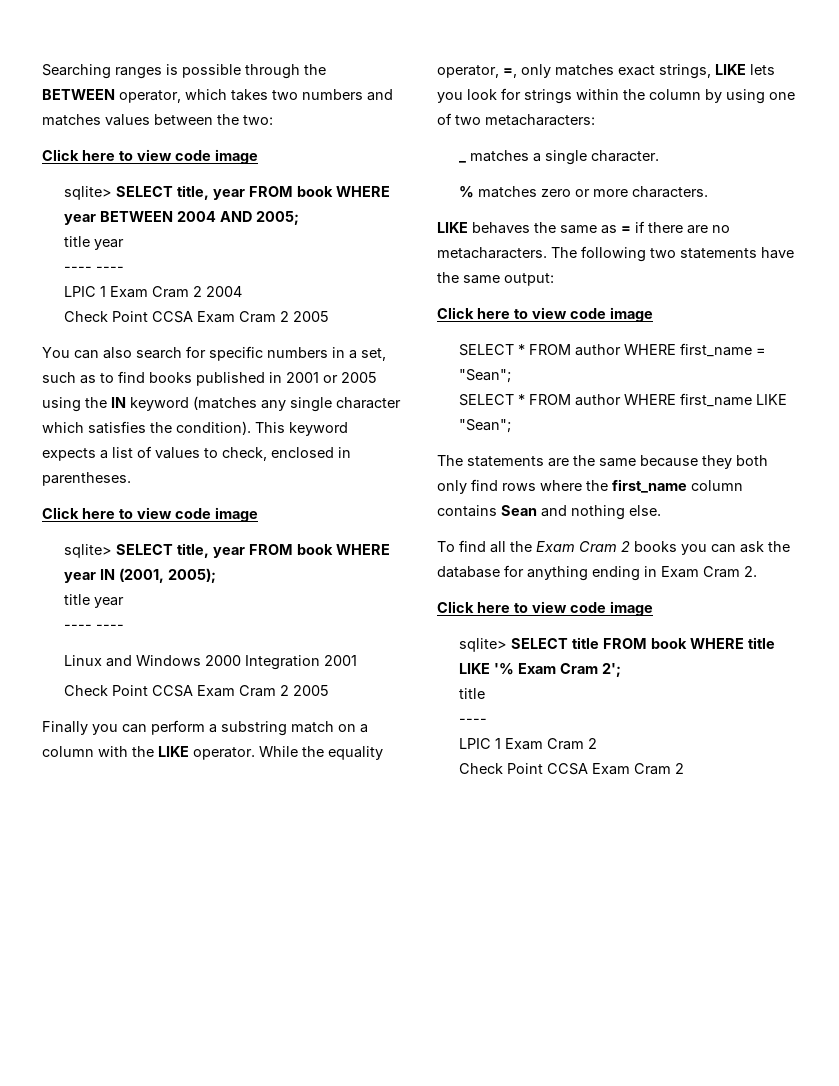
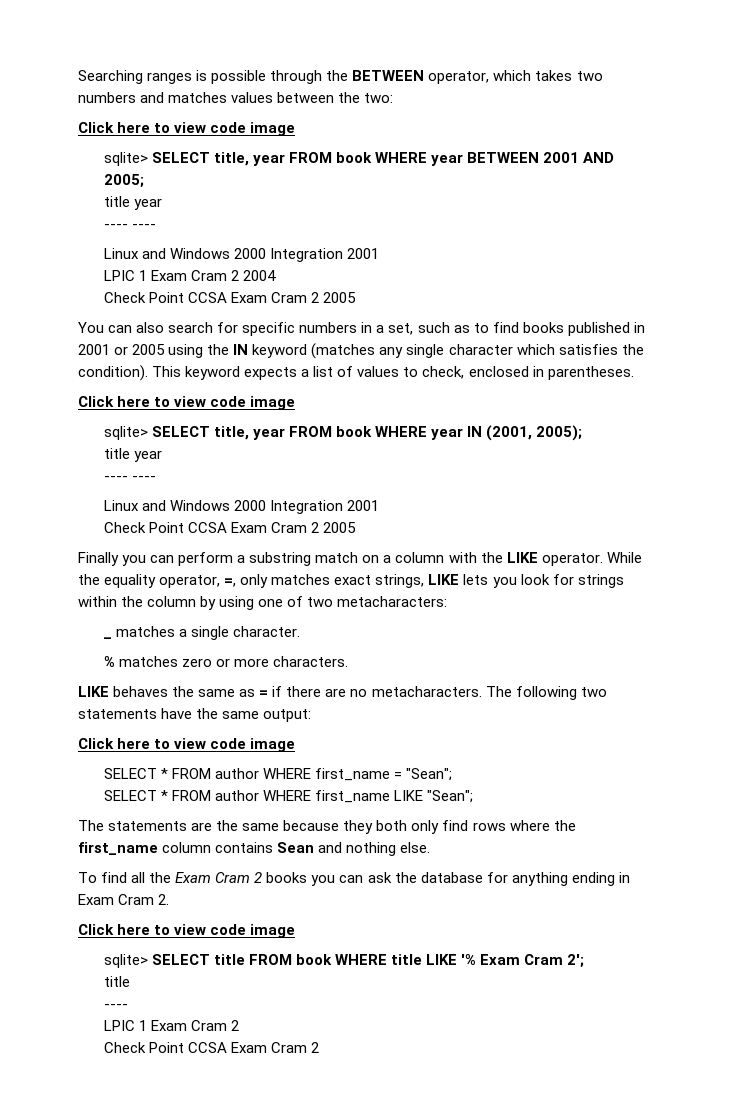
- sqlite> SELECT title, year FROM book WHERE year BETWEEN 2004 AND 2005;
+ sqlite> SELECT title, year FROM book WHERE year BETWEEN 2001 AND 2005;
  title year
  ---- ----
+ Linux and Windows 2000 Integration 2001

